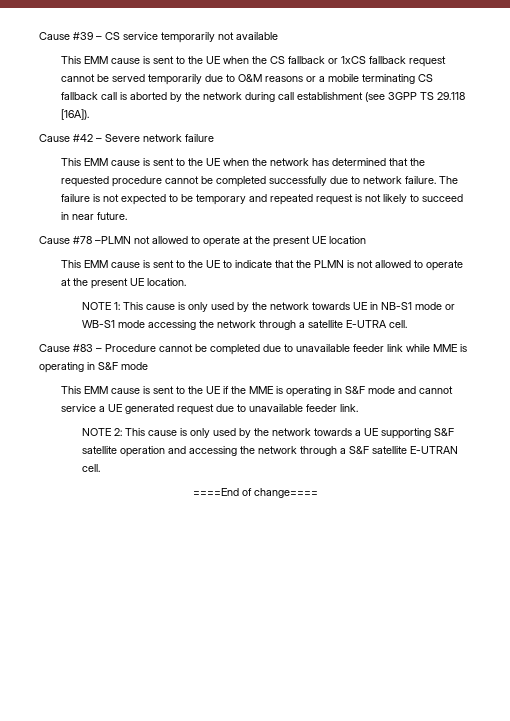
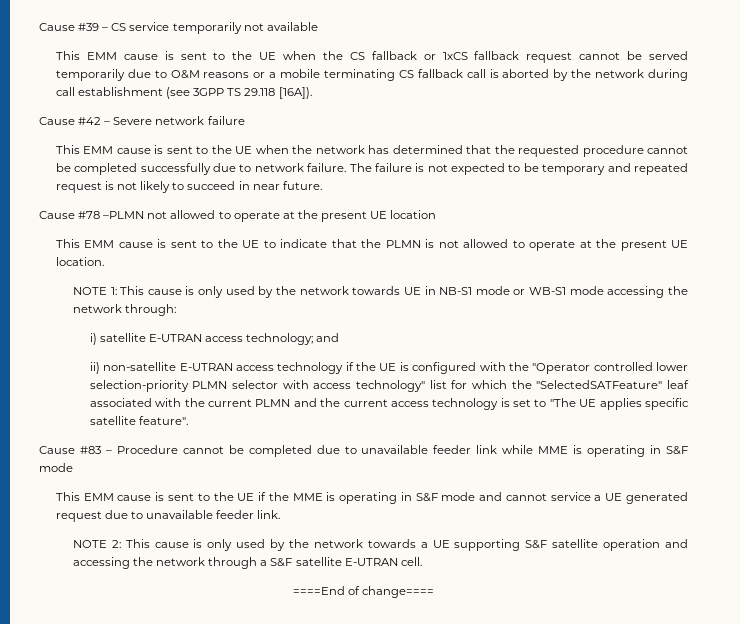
- NOTE 1: This cause is only used by the network towards UE in NB-S1 mode or WB-S1 mode accessing the network through a satellite E-UTRA cell.
+ NOTE 1: This cause is only used by the network towards UE in NB-S1 mode or WB-S1 mode accessing the network through:
+ i) satellite E-UTRAN access technology; and
+ ii) non-satellite E-UTRAN access technology if the UE is configured with the "Operator controlled lower selection-priority PLMN selector with access technology" list for which the "SelectedSATFeature" leaf associated with the current PLMN and the current access technology is set to "The UE applies specific satellite feature".

